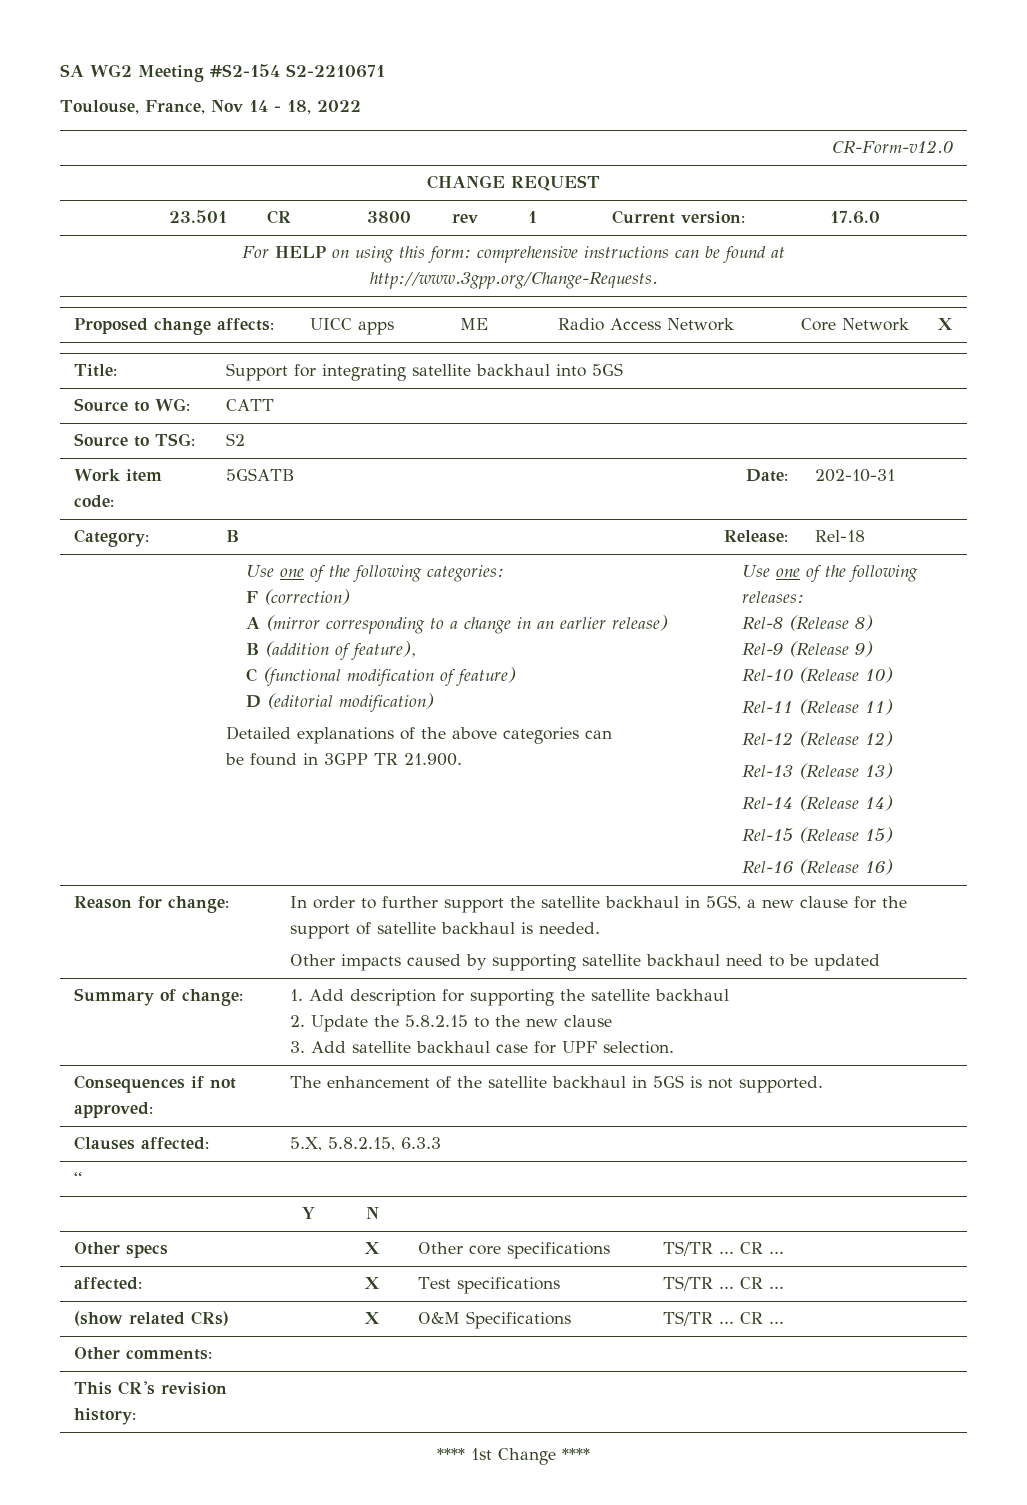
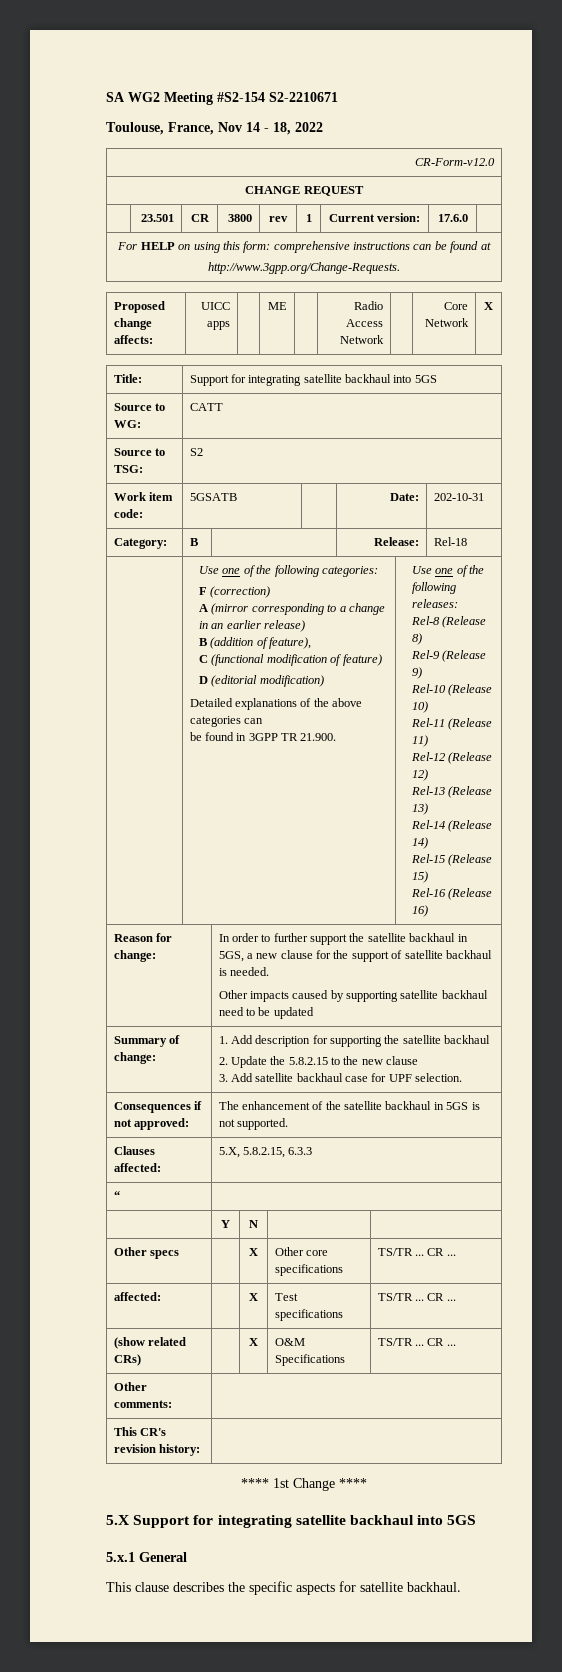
+ 5.X Support for integrating satellite backhaul into 5GS
+ 5.x.1 General
+ This clause describes the specific aspects for satellite backhaul.

